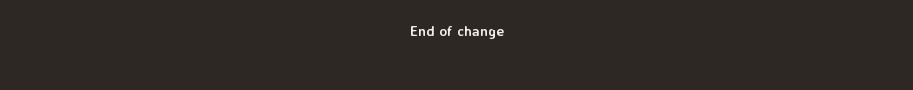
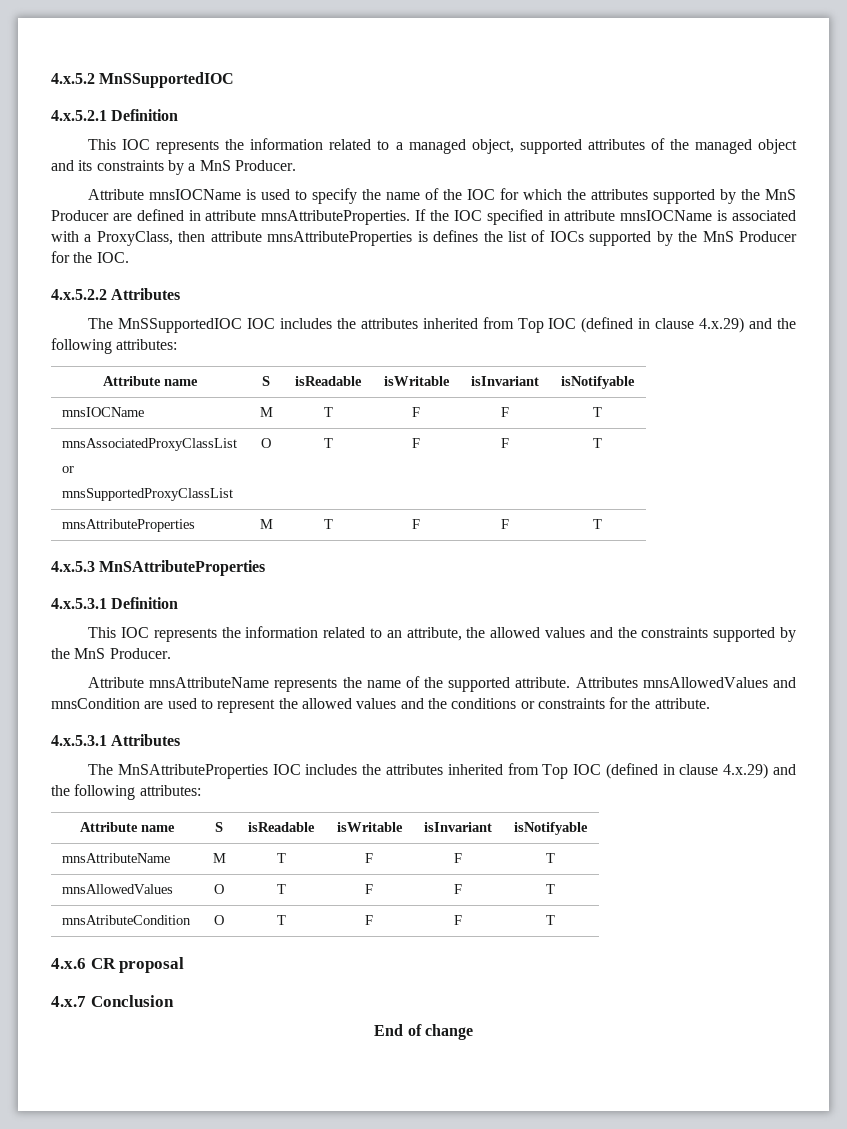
+ 4.x.5.2 MnSSupportedIOC
+ 4.x.5.2.1 Definition
+ This IOC represents the information related to a managed object, supported attributes of the managed object and its constraints by a MnS Producer.
+ Attribute mnsIOCName is used to specify the name of the IOC for which the attributes supported by the MnS Producer are defined in attribute mnsAttributeProperties. If the IOC specified in attribute mnsIOCName is associated with a ProxyClass, then attribute mnsAttributeProperties is defines the list of IOCs supported by the MnS Producer for the IOC.
+ 4.x.5.2.2 Attributes
+ The MnSSupportedIOC IOC includes the attributes inherited from Top IOC (defined in clause 4.x.29) and the following attributes:
+ Attribute name | S | isReadable | isWritable | isInvariant | isNotifyable
+ mnsIOCName | M | T | F | F | T
+ mnsAssociatedProxyClassList
+ or
+ mnsSupportedProxyClassList | O | T | F | F | T
+ mnsAttributeProperties | M | T | F | F | T
+ 4.x.5.3 MnSAttributeProperties
+ 4.x.5.3.1 Definition
+ This IOC represents the information related to an attribute, the allowed values and the constraints supported by the MnS Producer.
+ Attribute mnsAttributeName represents the name of the supported attribute. Attributes mnsAllowedValues and mnsCondition are used to represent the allowed values and the conditions or constraints for the attribute.
+ 4.x.5.3.1 Attributes
+ The MnSAttributeProperties IOC includes the attributes inherited from Top IOC (defined in clause 4.x.29) and the following attributes:
+ Attribute name | S | isReadable | isWritable | isInvariant | isNotifyable
+ mnsAttributeName | M | T | F | F | T
+ mnsAllowedValues | O | T | F | F | T
+ mnsAtributeCondition | O | T | F | F | T
+ 4.x.6 CR proposal
+ 4.x.7 Conclusion

